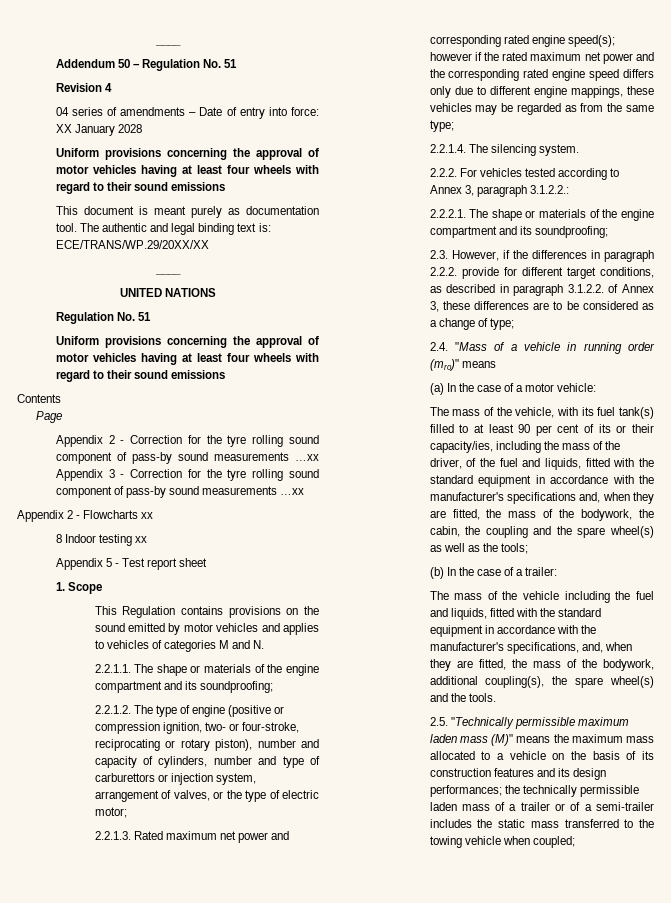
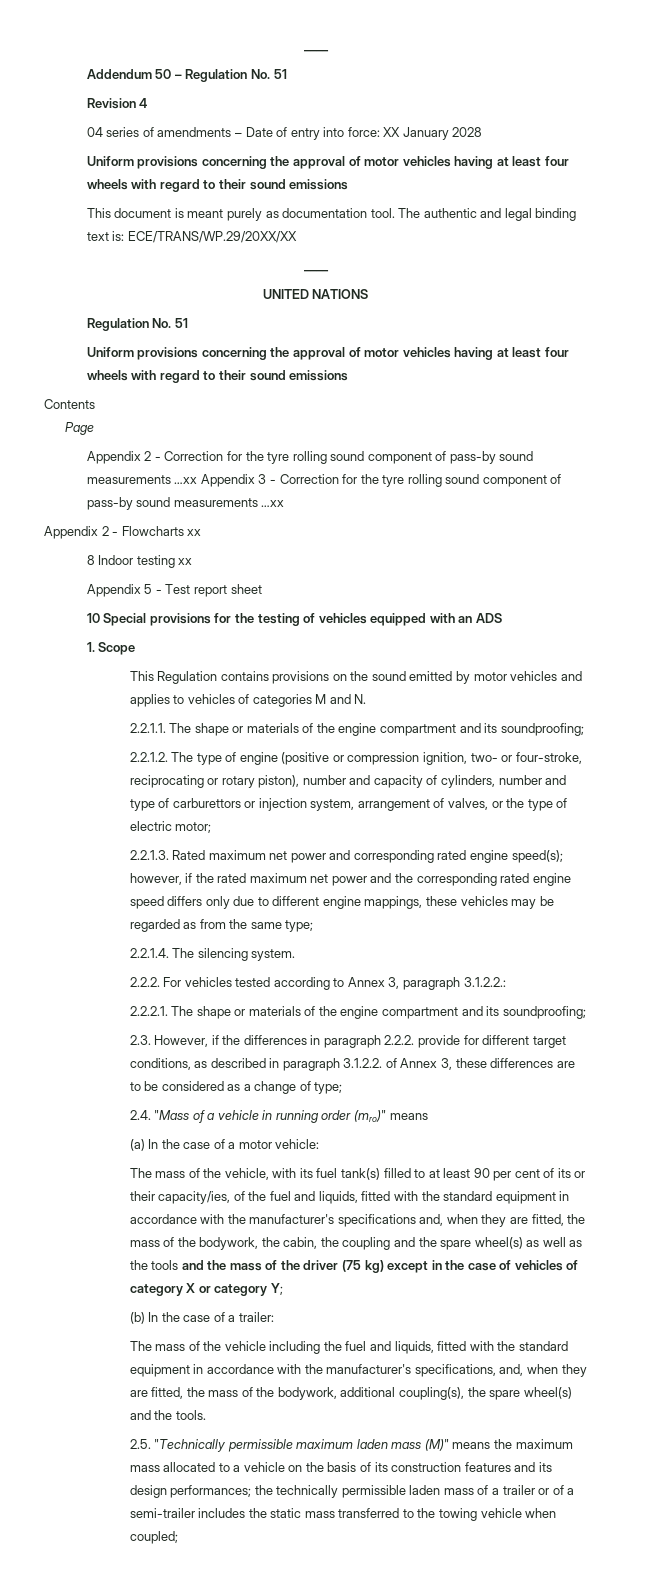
+ 10 Special provisions for the testing of vehicles equipped with an ADS
- 2.2.1.3. Rated maximum net power and corresponding rated engine speed(s); however if the rated maximum net power and the corresponding rated engine speed differs only due to different engine mappings, these vehicles may be regarded as from the same type;
+ 2.2.1.3. Rated maximum net power and corresponding rated engine speed(s); however, if the rated maximum net power and the corresponding rated engine speed differs only due to different engine mappings, these vehicles may be regarded as from the same type;
- The mass of the vehicle, with its fuel tank(s) filled to at least 90 per cent of its or their capacity/ies, including the mass of the driver, of the fuel and liquids, fitted with the standard equipment in accordance with the manufacturer's specifications and, when they are fitted, the mass of the bodywork, the cabin, the coupling and the spare wheel(s) as well as the tools;
+ The mass of the vehicle, with its fuel tank(s) filled to at least 90 per cent of its or their capacity/ies, of the fuel and liquids, fitted with the standard equipment in accordance with the manufacturer's specifications and, when they are fitted, the mass of the bodywork, the cabin, the coupling and the spare wheel(s) as well as the tools and the mass of the driver (75 kg) except in the case of vehicles of category X or category Y;

